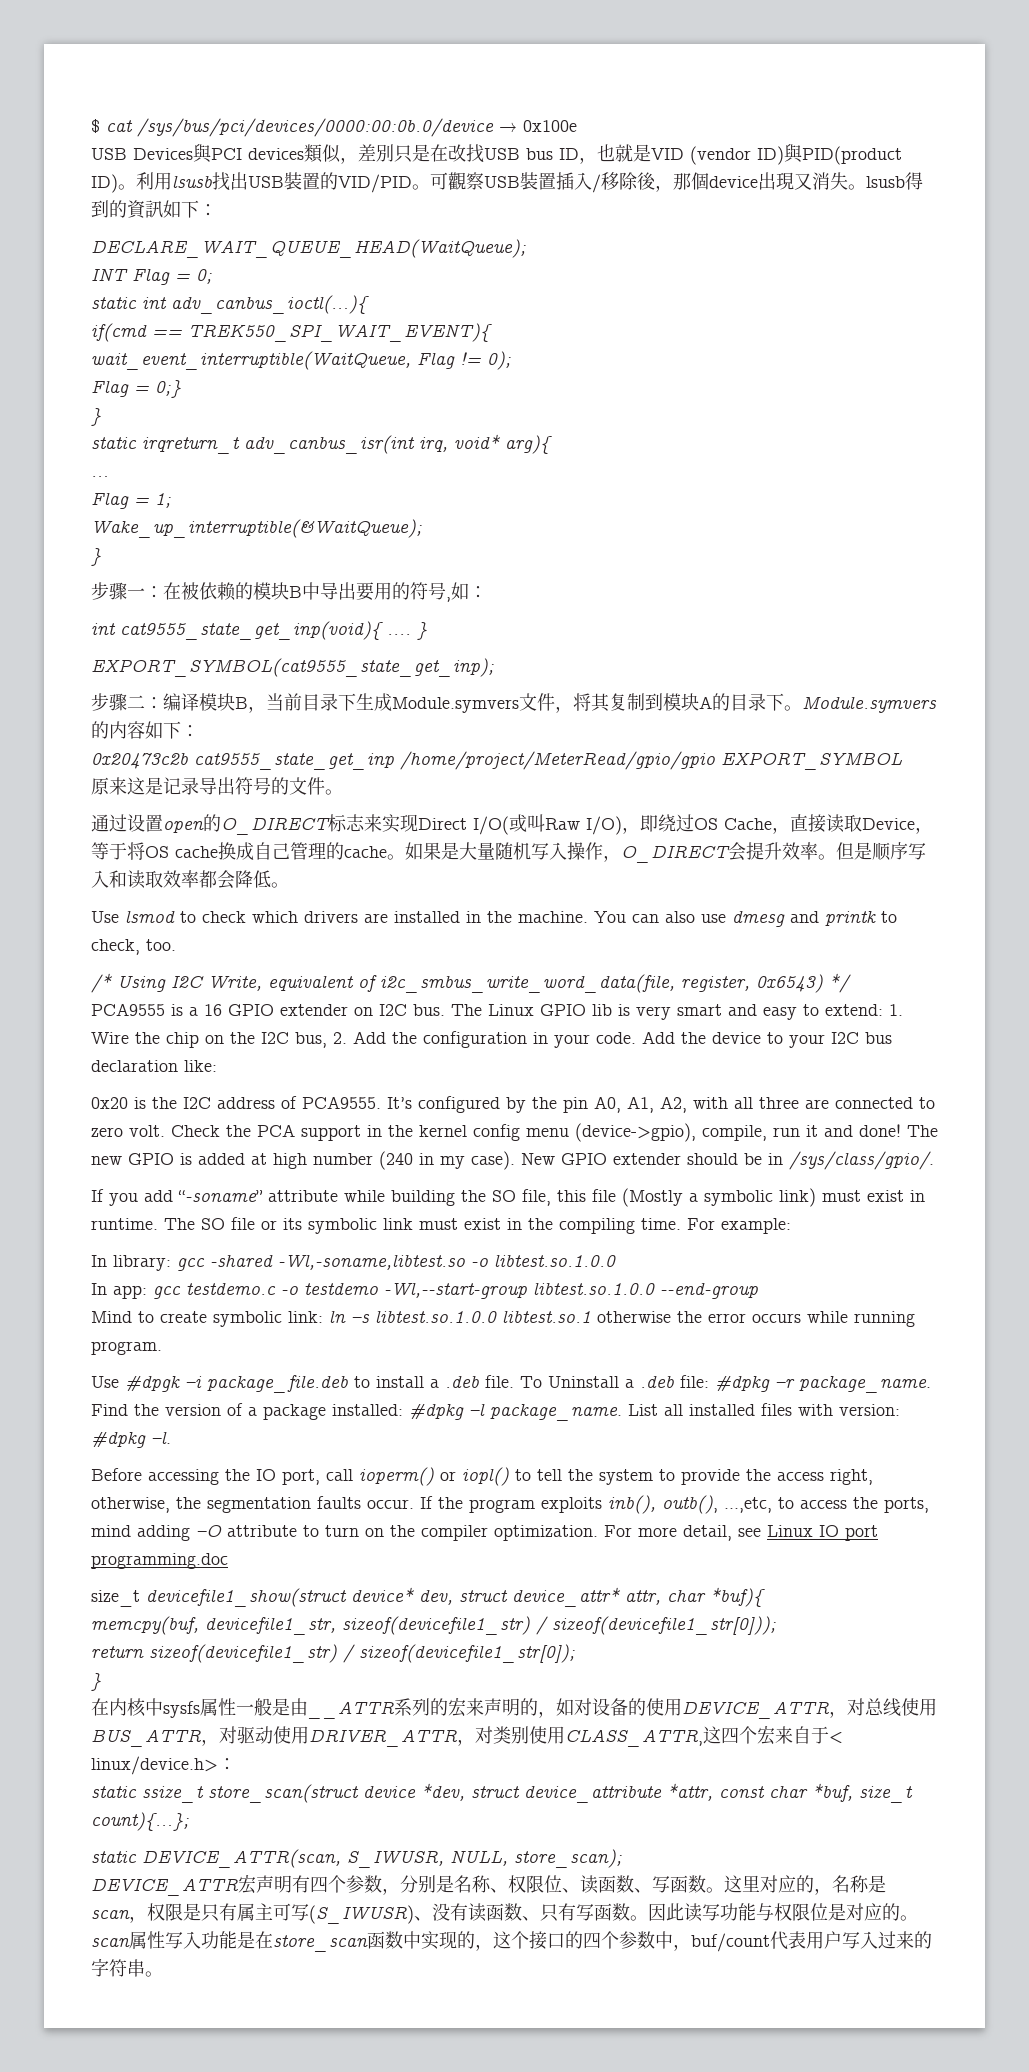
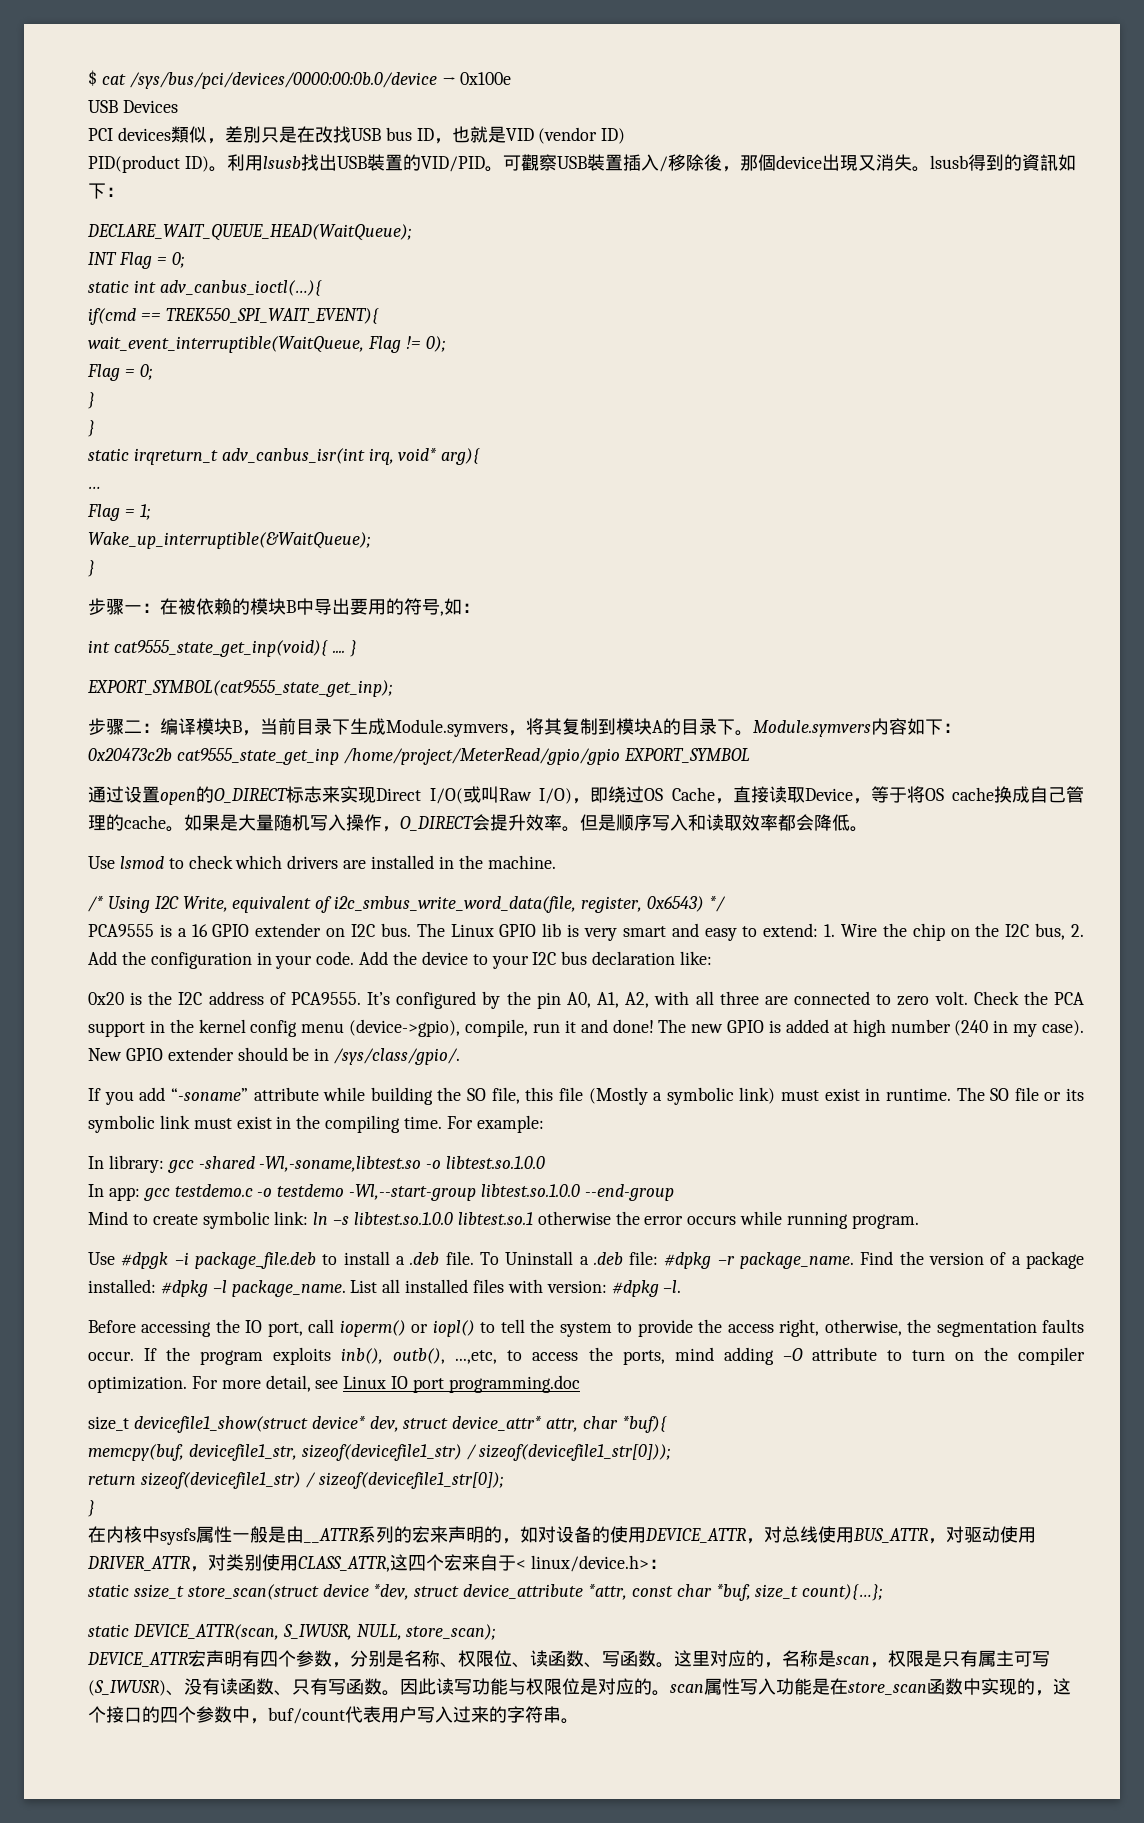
- USB Devices與PCI devices類似，差別只是在改找USB bus ID，也就是VID (vendor ID)與PID(product ID)。
+ USB Devices
+ PCI devices類似，差別只是在改找USB bus ID，也就是VID (vendor ID)
+ PID(product ID)。
  wait_event_interruptible(WaitQueue, Flag != 0);
- Flag = 0;}
+ Flag = 0;
+ }
- 步骤二：编译模块B，当前目录下生成Module.symvers文件，将其复制到模块A的目录下。
+ 步骤二：编译模块B，当前目录下生成Module.symvers，将其复制到模块A的目录下。
- Module.symvers的内容如下：
+ Module.symvers内容如下：
- 原来这是记录导出符号的文件。
- You can also use dmesg and printk to check, too.

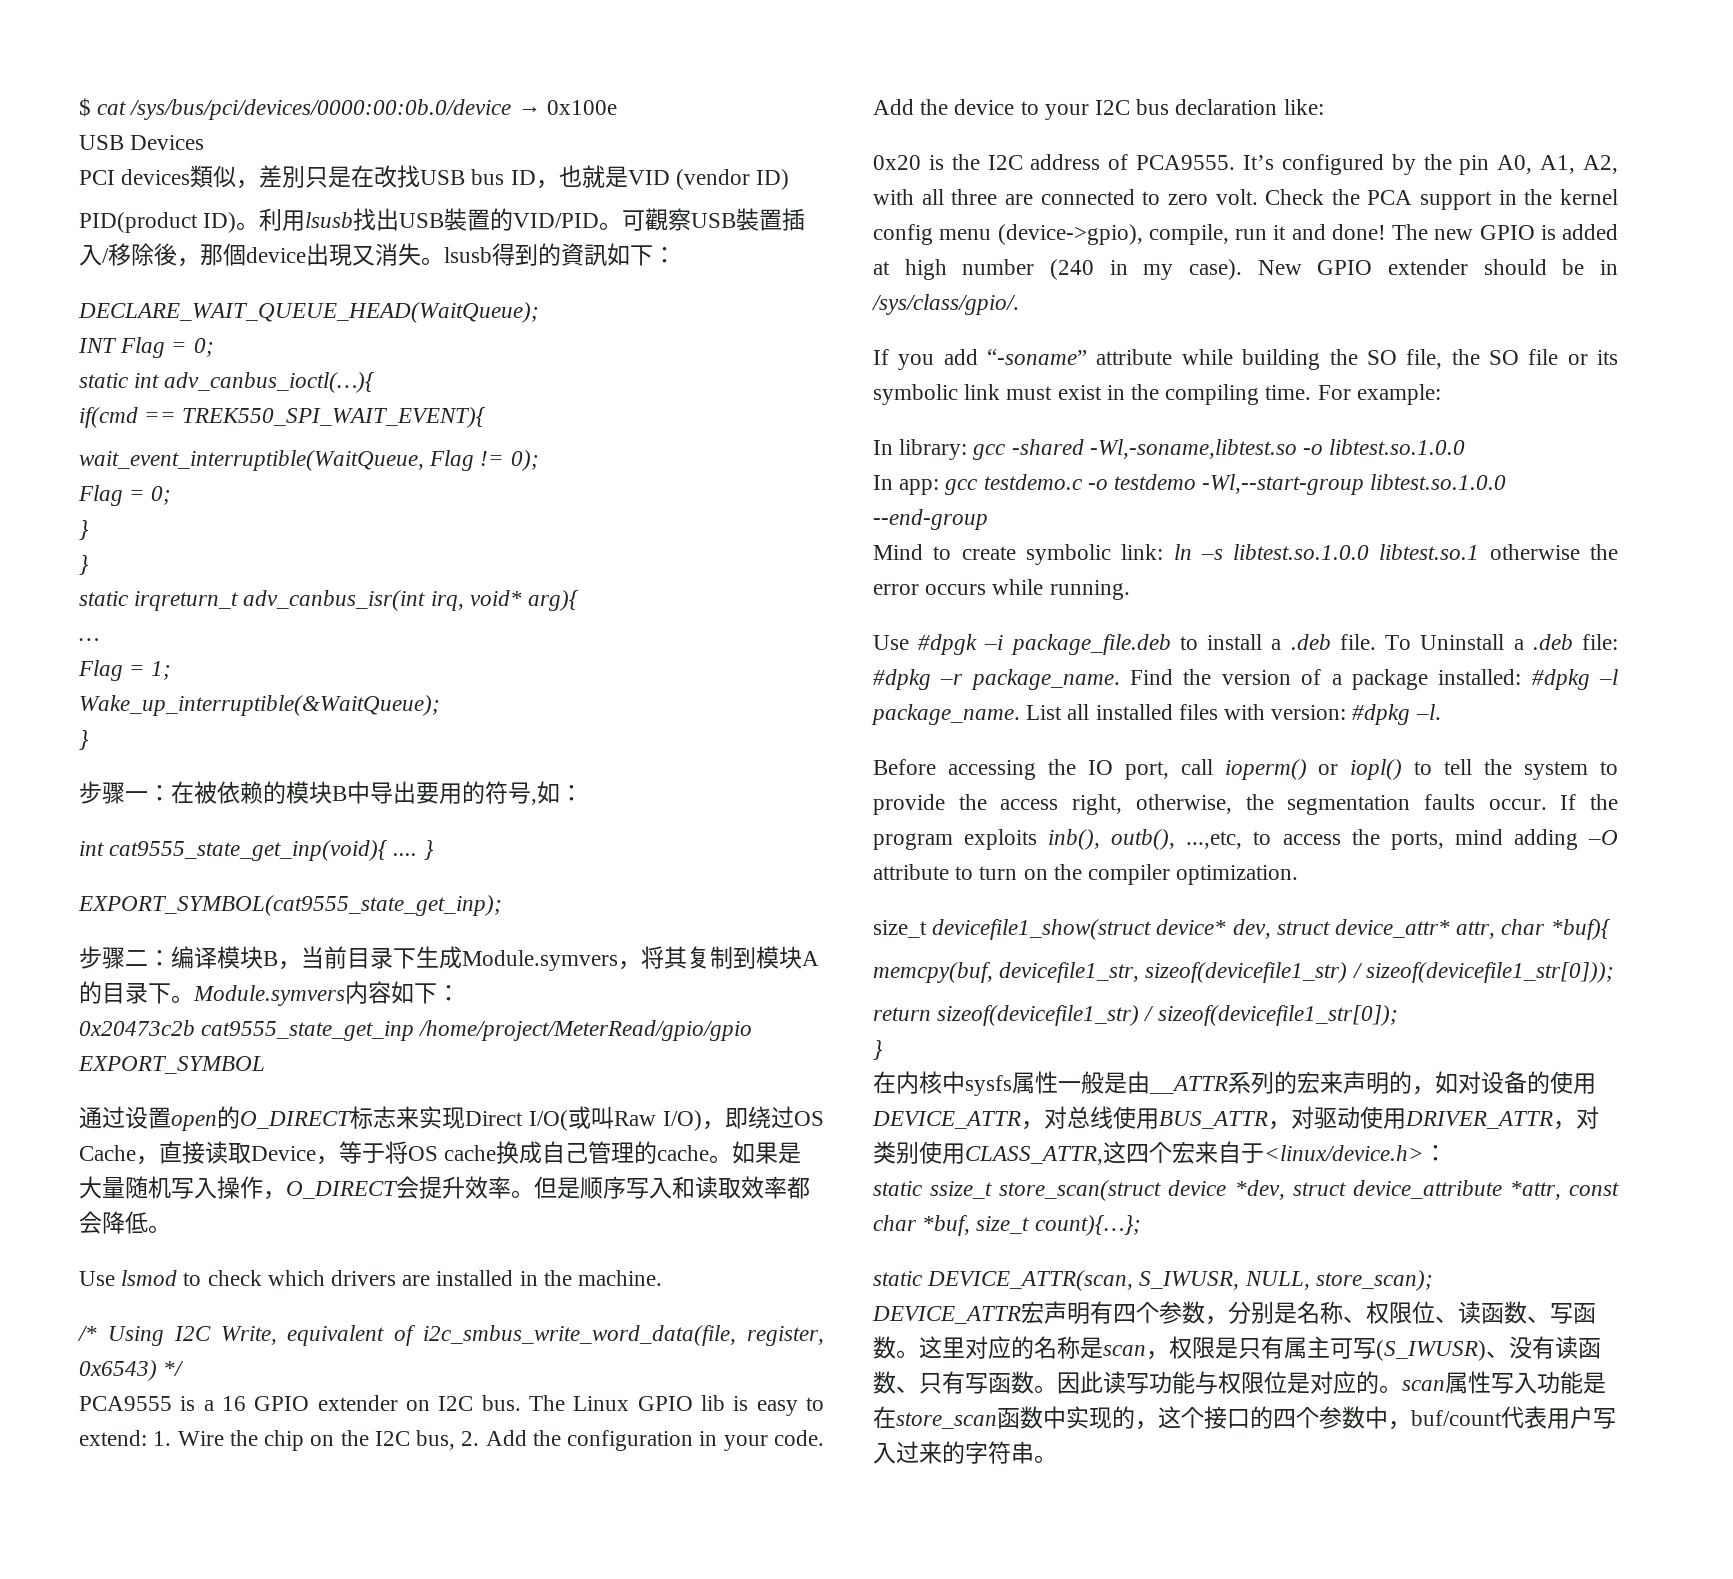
- The Linux GPIO lib is very smart and easy to extend: 1. Wire the chip on the I2C bus, 2. Add the configuration in your code.
+ The Linux GPIO lib is easy to extend: 1. Wire the chip on the I2C bus, 2. Add the configuration in your code.
- If you add “-soname” attribute while building the SO file, this file (Mostly a symbolic link) must exist in runtime. The SO file or its symbolic link must exist in the compiling time.
+ If you add “-soname” attribute while building the SO file, the SO file or its symbolic link must exist in the compiling time.
- Mind to create symbolic link: ln –s libtest.so.1.0.0 libtest.so.1 otherwise the error occurs while running program.
+ Mind to create symbolic link: ln –s libtest.so.1.0.0 libtest.so.1 otherwise the error occurs while running.
- For more detail, see Linux IO port programming.doc
- 在内核中sysfs属性一般是由__ATTR系列的宏来声明的，如对设备的使用DEVICE_ATTR，对总线使用BUS_ATTR，对驱动使用DRIVER_ATTR，对类别使用CLASS_ATTR,这四个宏来自于< linux/device.h>：
+ 在内核中sysfs属性一般是由__ATTR系列的宏来声明的，如对设备的使用DEVICE_ATTR，对总线使用BUS_ATTR，对驱动使用DRIVER_ATTR，对类别使用CLASS_ATTR,这四个宏来自于<linux/device.h>：
- 这里对应的，名称是scan，权限是只有属主可写(S_IWUSR)、没有读函数、只有写函数。
+ 这里对应的名称是scan，权限是只有属主可写(S_IWUSR)、没有读函数、只有写函数。

